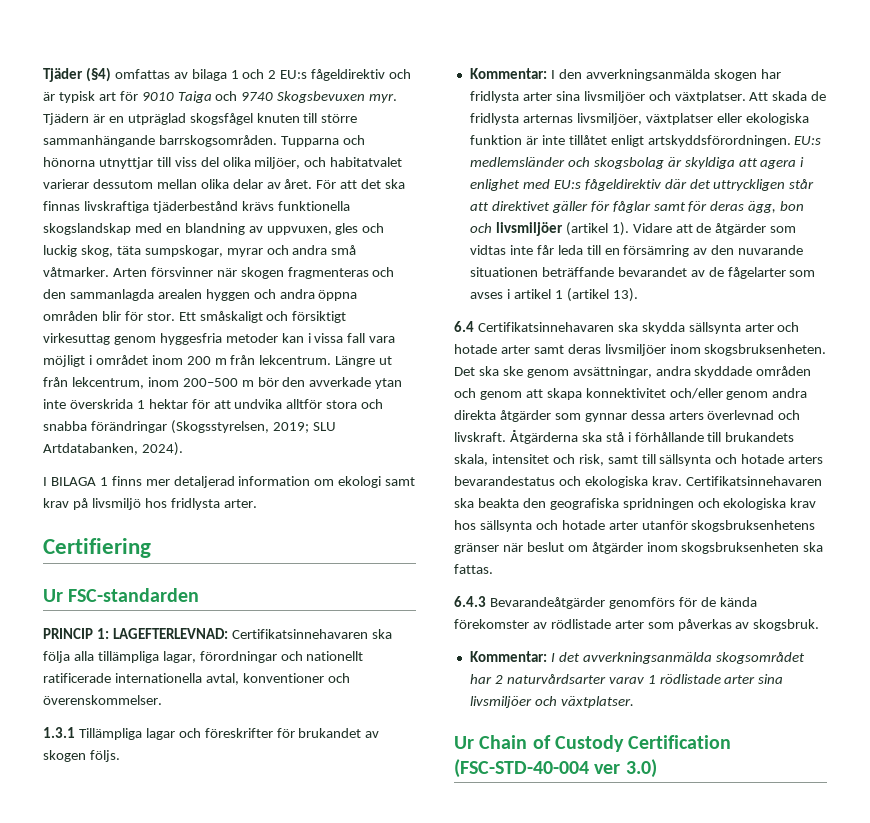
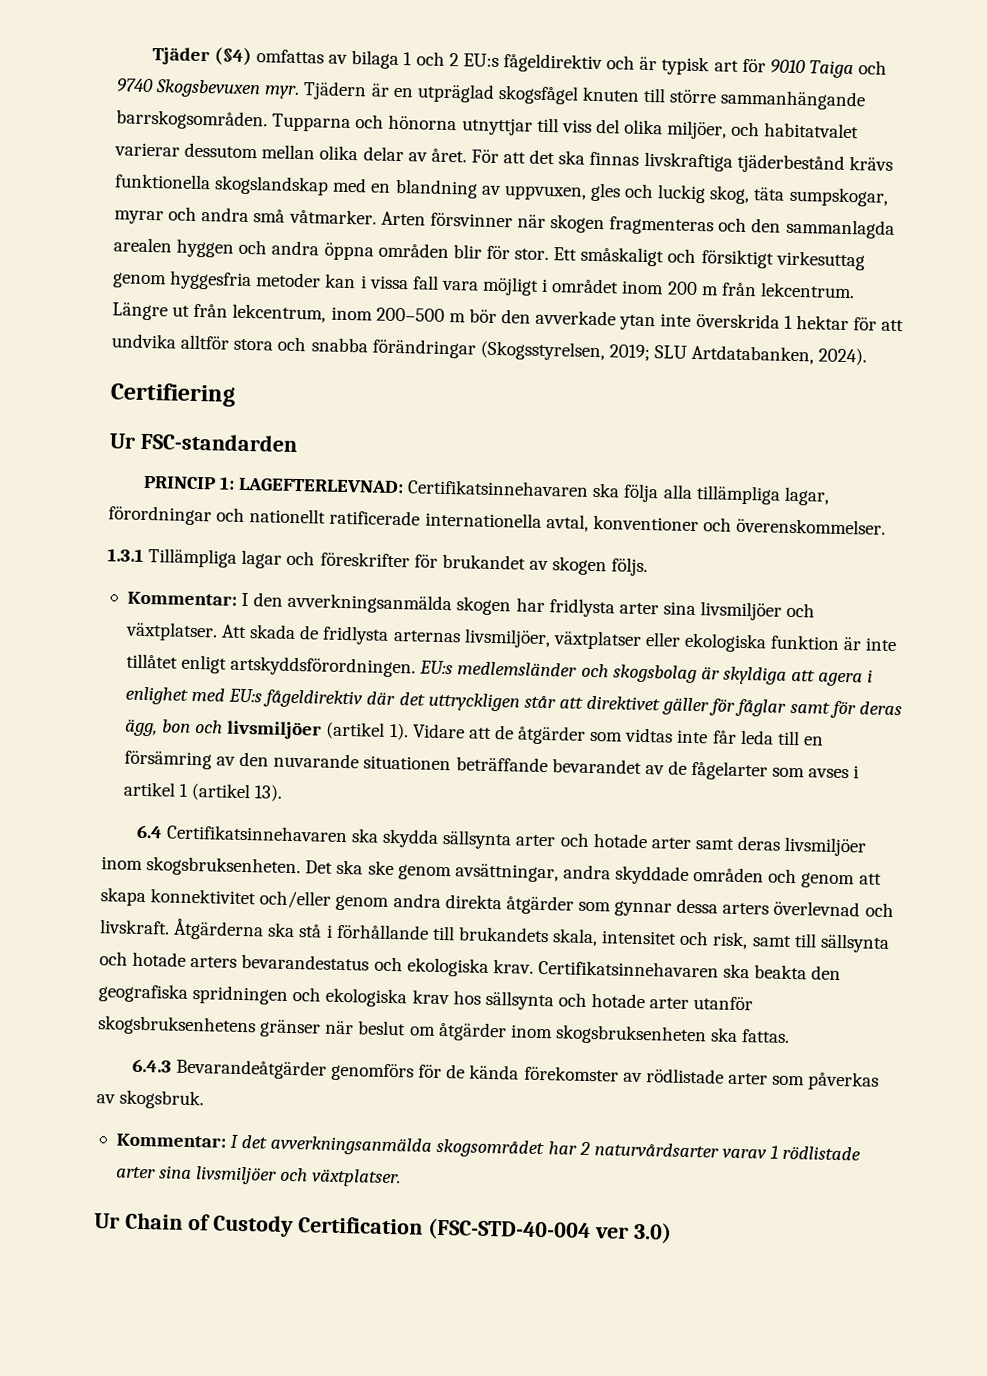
- I BILAGA 1 finns mer detaljerad information om ekologi samt krav på livsmiljö hos fridlysta arter.

